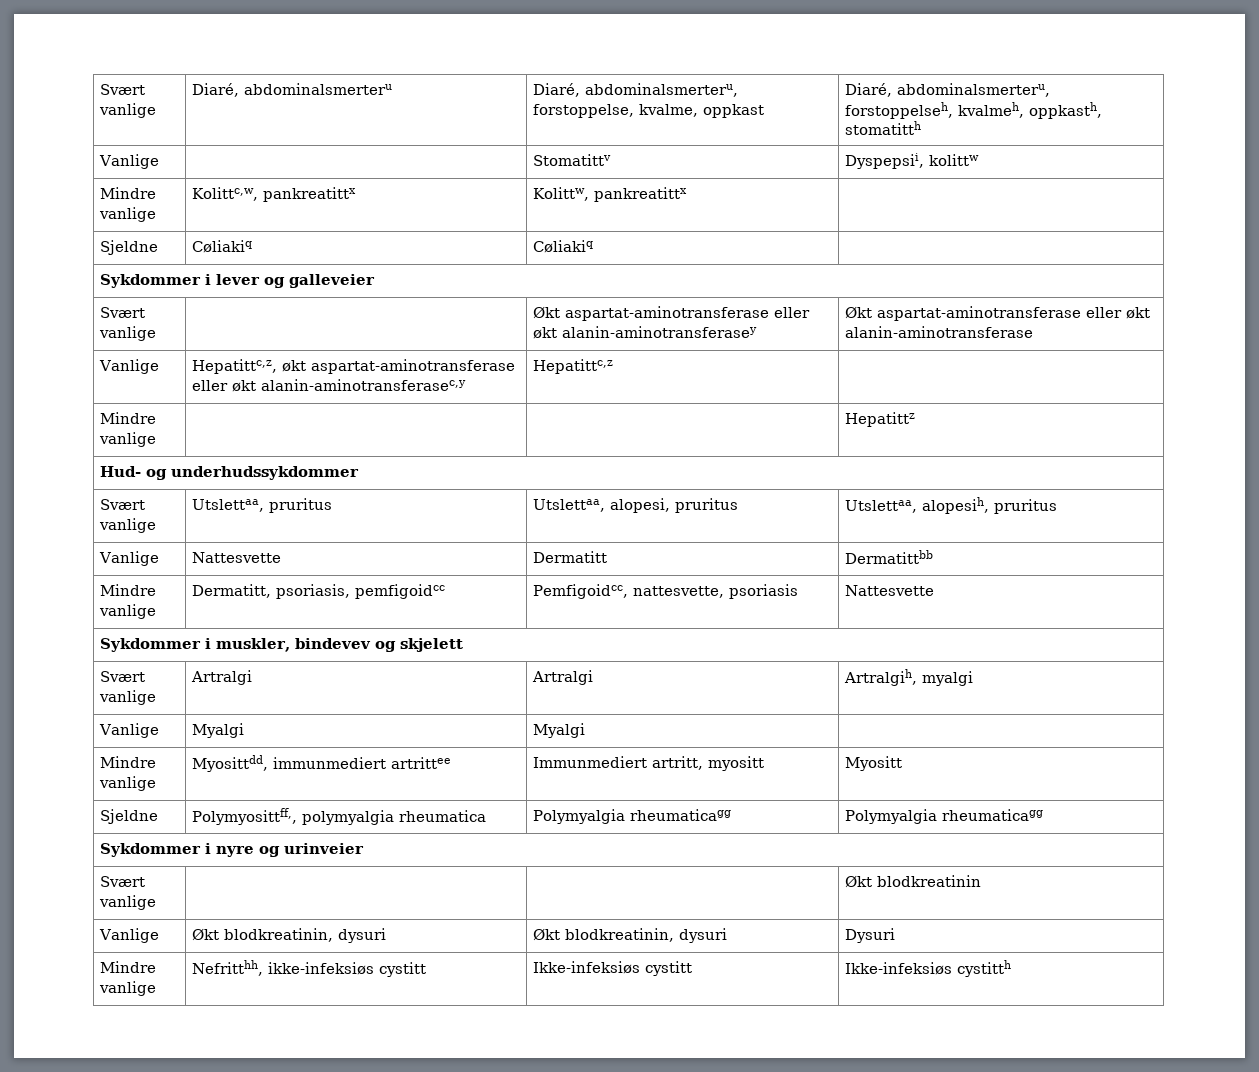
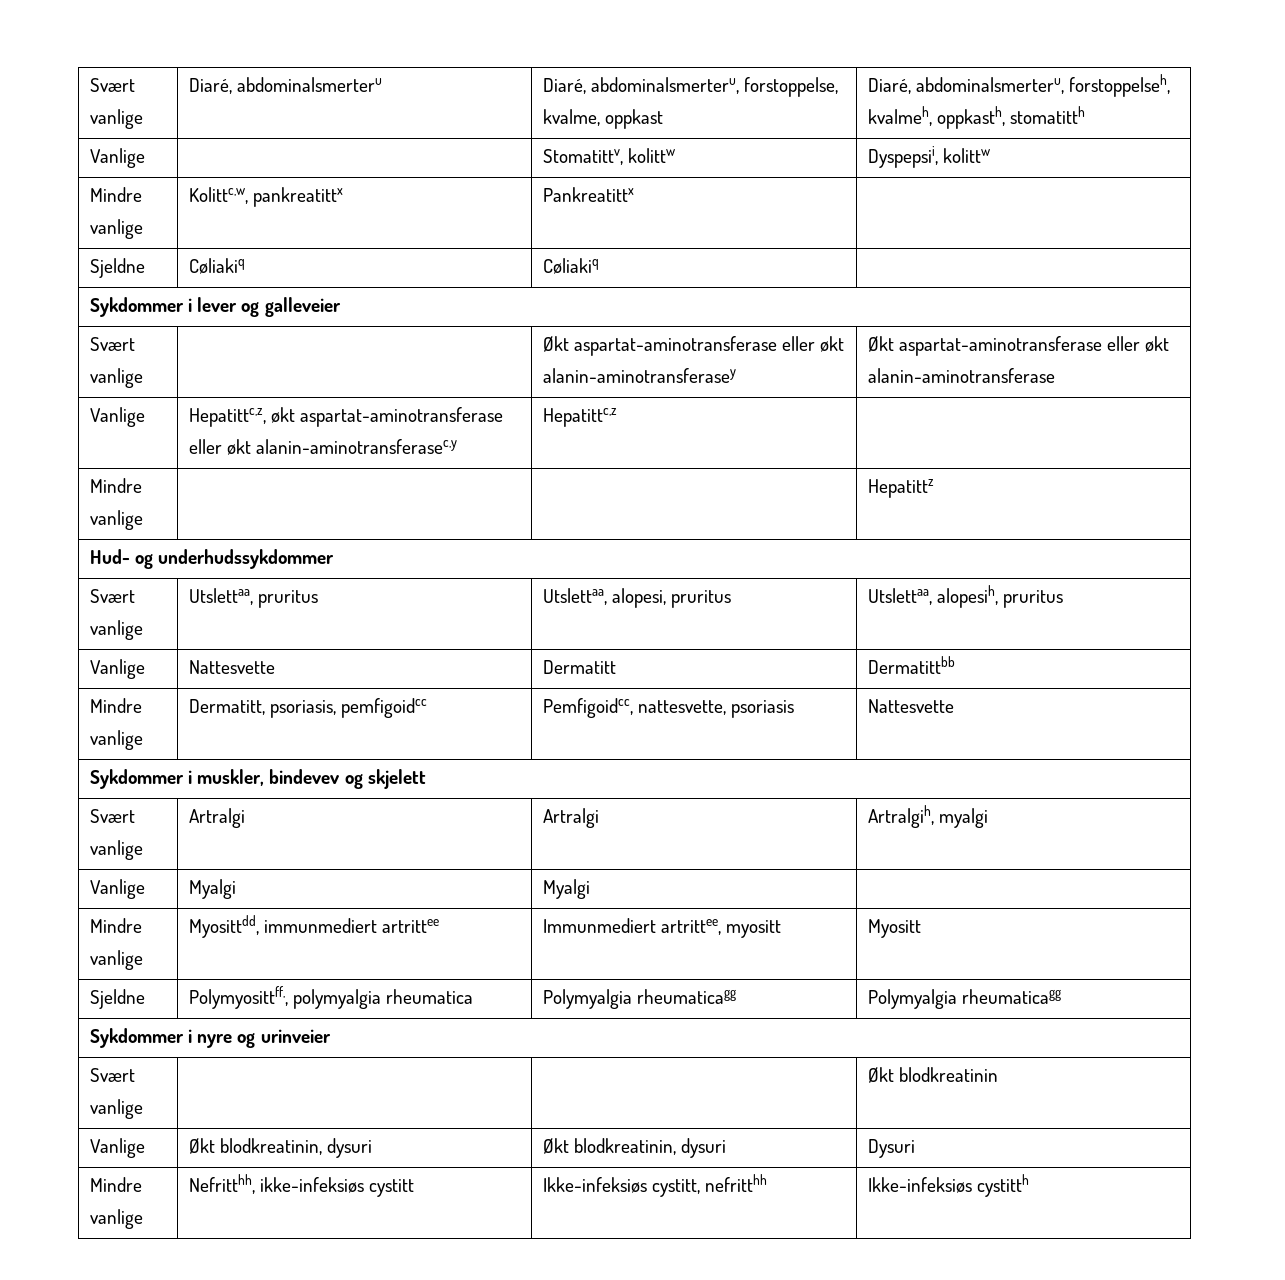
- Vanlige | | Stomatittv | Dyspepsii, kolittw
+ Vanlige | | Stomatittv, kolittw | Dyspepsii, kolittw
- Mindre vanlige | Kolittc,w, pankreatittx | Kolittw, pankreatittx |
+ Mindre vanlige | Kolittc,w, pankreatittx | Pankreatittx |
- Mindre vanlige | Myosittdd, immunmediert artrittee | Immunmediert artritt, myositt | Myositt
+ Mindre vanlige | Myosittdd, immunmediert artrittee | Immunmediert artrittee, myositt | Myositt
- Mindre vanlige | Nefritthh, ikke-infeksiøs cystitt | Ikke-infeksiøs cystitt | Ikke-infeksiøs cystitth
+ Mindre vanlige | Nefritthh, ikke-infeksiøs cystitt | Ikke-infeksiøs cystitt, nefritthh | Ikke-infeksiøs cystitth

